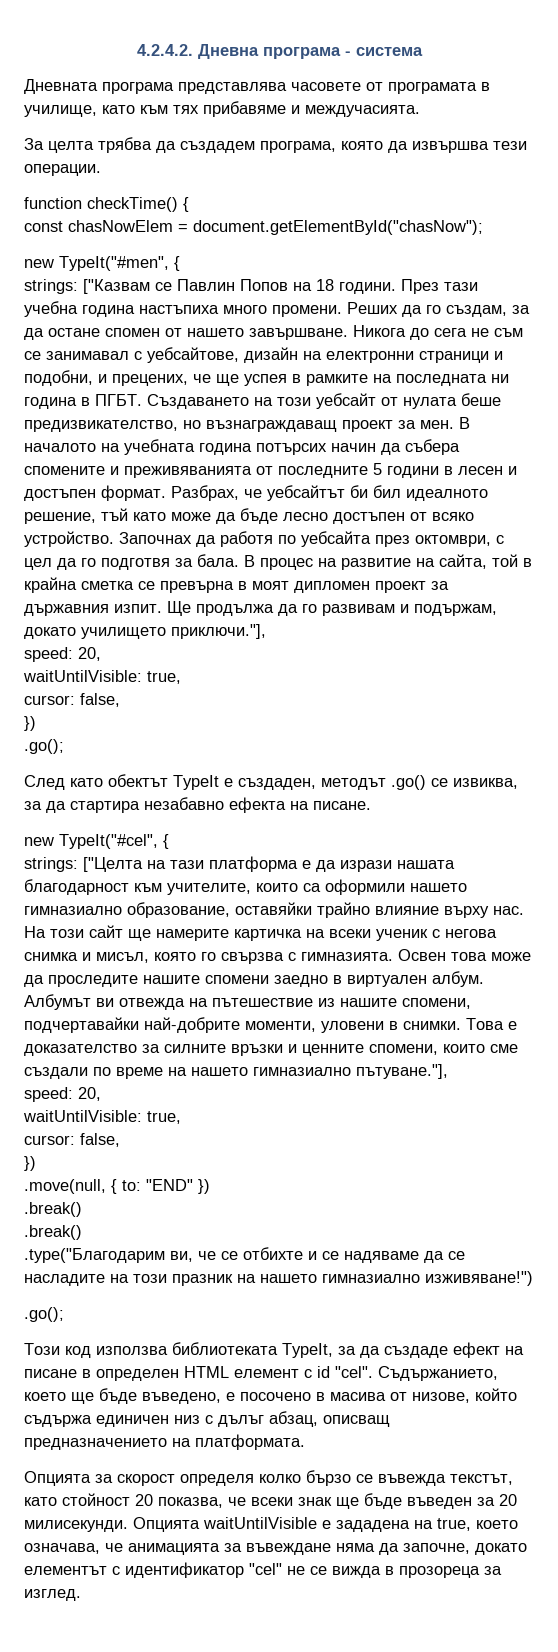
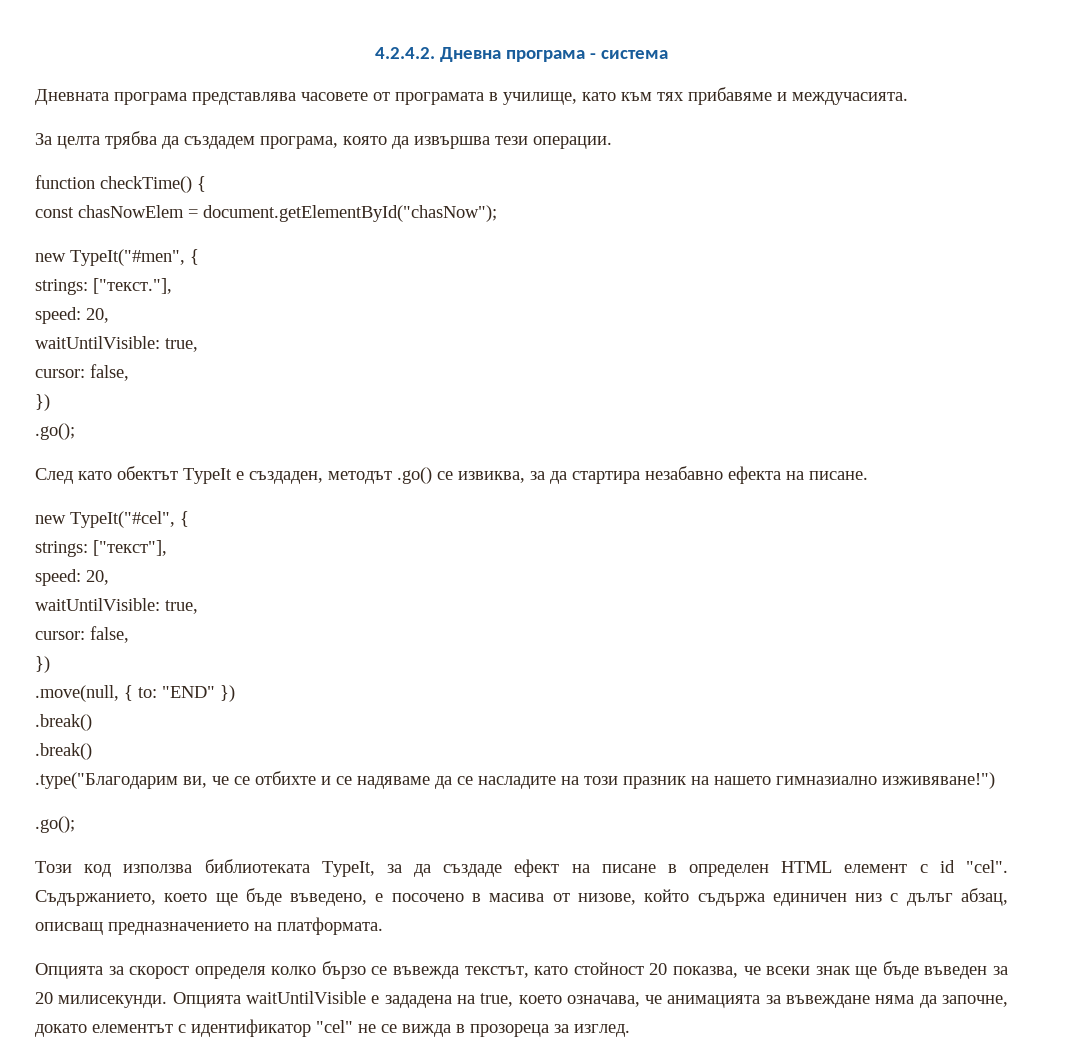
- strings: ["Казвам се Павлин Попов на 18 години. През тази учебна година настъпиха много промени. Реших да го създам, за да остане спомен от нашето завършване. Никога до сега не съм се занимавал с уебсайтове, дизайн на електронни страници и подобни, и прецених, че ще успея в рамките на последната ни година в ПГБТ. Създаването на този уебсайт от нулата беше предизвикателство, но възнаграждаващ проект за мен. В началото на учебната година потърсих начин да събера спомените и преживяванията от последните 5 години в лесен и достъпен формат. Разбрах, че уебсайтът би бил идеалното решение, тъй като може да бъде лесно достъпен от всяко устройство. Започнах да работя по уебсайта през октомври, с цел да го подготвя за бала. В процес на развитие на сайта, той в крайна сметка се превърна в моят дипломен проект за държавния изпит. Ще продължа да го развивам и подържам, докато училището приключи."],
+ strings: ["текст."],
- strings: ["Целта на тази платформа е да изрази нашата благодарност към учителите, които са оформили нашето гимназиално образование, оставяйки трайно влияние върху нас. На този сайт ще намерите картичка на всеки ученик с негова снимка и мисъл, която го свързва с гимназията. Освен това може да проследите нашите спомени заедно в виртуален албум. Албумът ви отвежда на пътешествие из нашите спомени, подчертавайки най-добрите моменти, уловени в снимки. Това е доказателство за силните връзки и ценните спомени, които сме създали по време на нашето гимназиално пътуване."],
+ strings: ["текст"],

